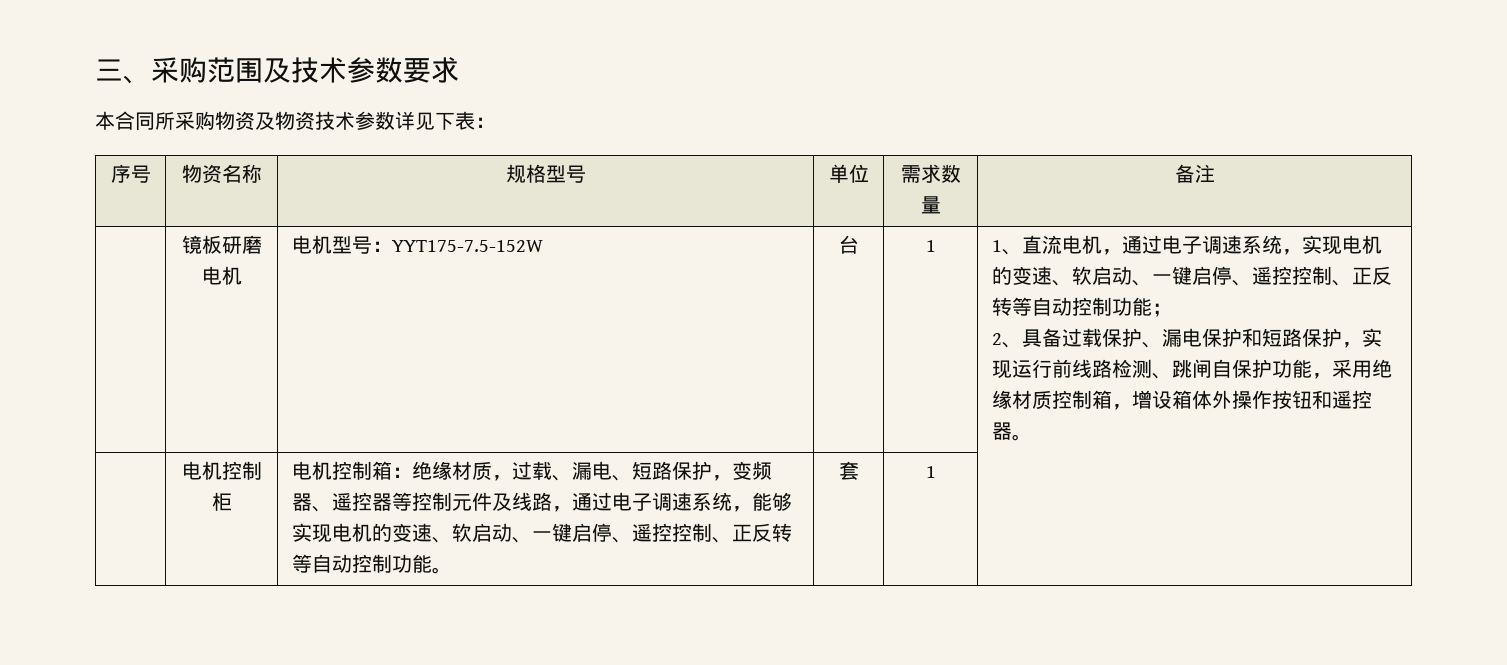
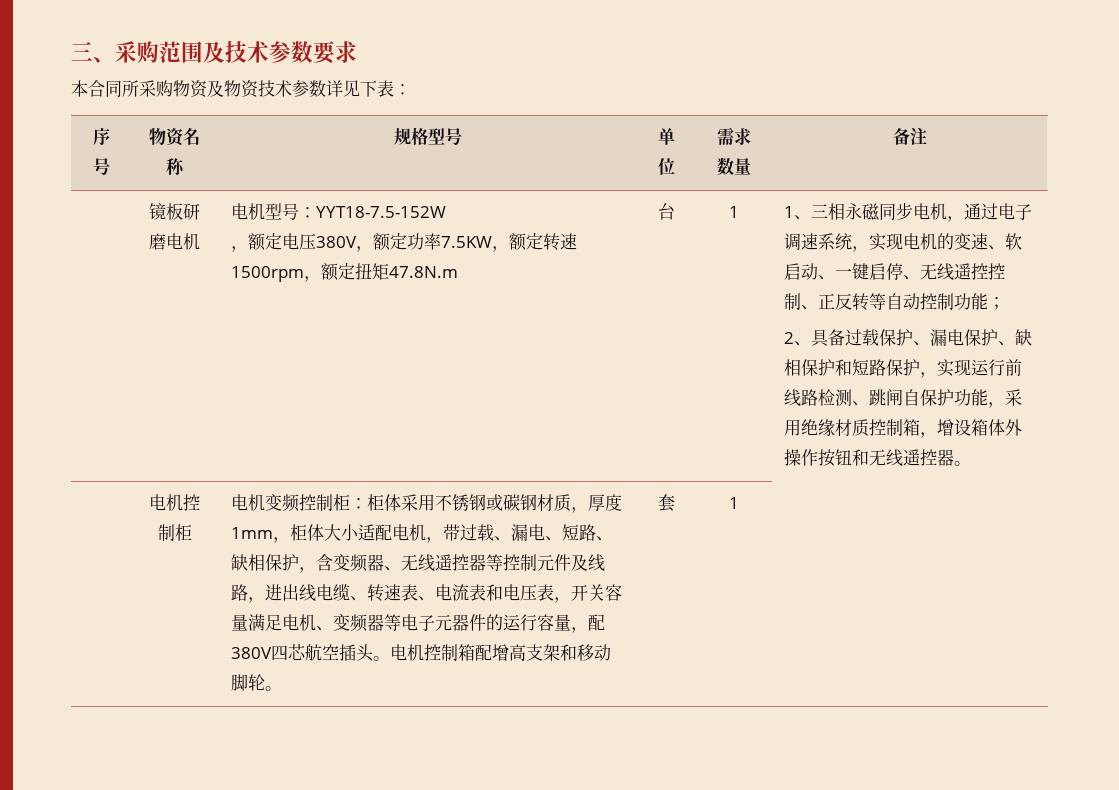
- 电机型号：YYT175-7.5-152W
+ 电机型号：YYT18-7.5-152W
+ ，额定电压380V，额定功率7.5KW，额定转速1500rpm，额定扭矩47.8N.m
- 1、直流电机，通过电子调速系统，实现电机的变速、软启动、一键启停、遥控控制、正反转等自动控制功能；
+ 1、三相永磁同步电机，通过电子调速系统，实现电机的变速、软启动、一键启停、无线遥控控制、正反转等自动控制功能；
- 2、具备过载保护、漏电保护和短路保护，实现运行前线路检测、跳闸自保护功能，采用绝缘材质控制箱，增设箱体外操作按钮和遥控器。
+ 2、具备过载保护、漏电保护、缺相保护和短路保护，实现运行前线路检测、跳闸自保护功能，采用绝缘材质控制箱，增设箱体外操作按钮和无线遥控器。
- 电机控制箱：绝缘材质，过载、漏电、短路保护，变频器、遥控器等控制元件及线路，通过电子调速系统，能够实现电机的变速、软启动、一键启停、遥控控制、正反转等自动控制功能。
+ 电机变频控制柜：柜体采用不锈钢或碳钢材质，厚度1mm，柜体大小适配电机，带过载、漏电、短路、缺相保护，含变频器、无线遥控器等控制元件及线路，进出线电缆、转速表、电流表和电压表，开关容量满足电机、变频器等电子元器件的运行容量，配380V四芯航空插头。电机控制箱配增高支架和移动脚轮。

